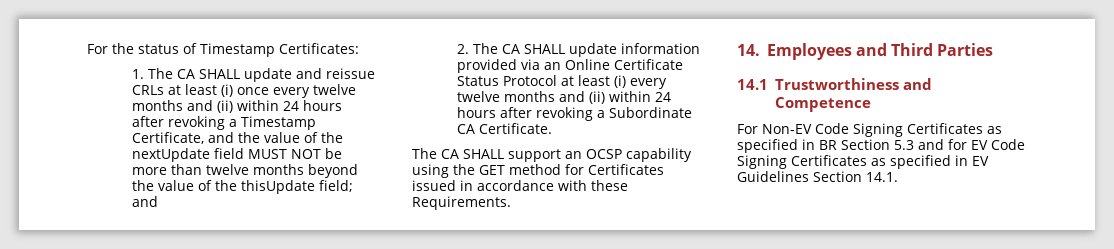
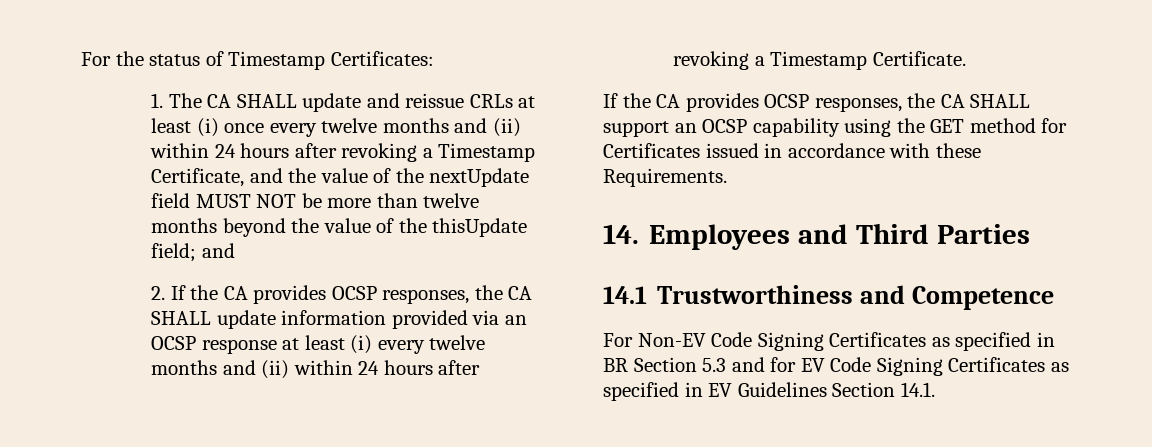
- 2. The CA SHALL update information provided via an Online Certificate Status Protocol at least (i) every twelve months and (ii) within 24 hours after revoking a Subordinate CA Certificate.
+ 2. If the CA provides OCSP responses, the CA SHALL update information provided via an OCSP response at least (i) every twelve months and (ii) within 24 hours after revoking a Timestamp Certificate.
- The CA SHALL support an OCSP capability using the GET method for Certificates issued in accordance with these Requirements.
+ If the CA provides OCSP responses, the CA SHALL support an OCSP capability using the GET method for Certificates issued in accordance with these Requirements.

